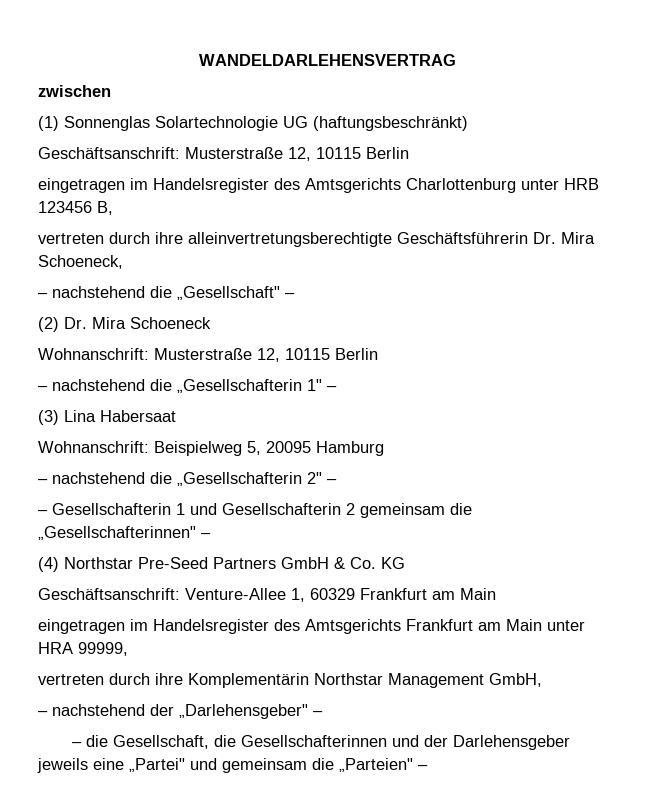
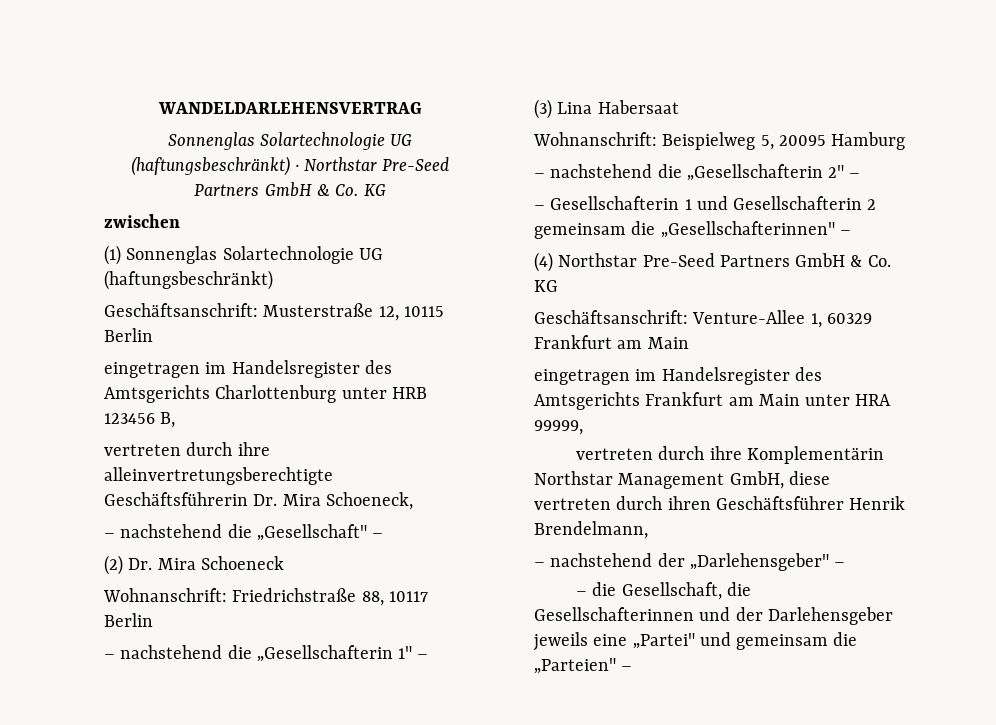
+ Sonnenglas Solartechnologie UG (haftungsbeschränkt) · Northstar Pre-Seed Partners GmbH & Co. KG
- Wohnanschrift: Musterstraße 12, 10115 Berlin
+ Wohnanschrift: Friedrichstraße 88, 10117 Berlin
- vertreten durch ihre Komplementärin Northstar Management GmbH,
+ vertreten durch ihre Komplementärin Northstar Management GmbH, diese vertreten durch ihren Geschäftsführer Henrik Brendelmann,

